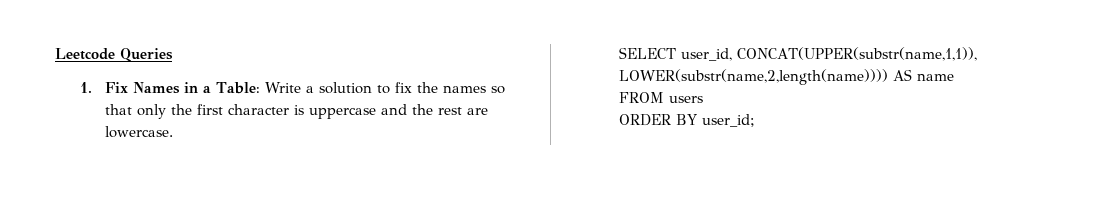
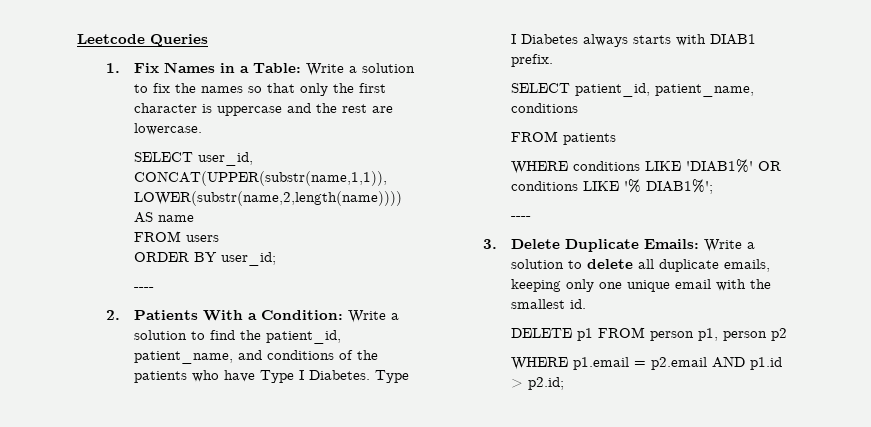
  ORDER BY user_id;
+ ----
+ 2. Patients With a Condition: Write a solution to find the patient_id, patient_name, and conditions of the patients who have Type I Diabetes. Type I Diabetes always starts with DIAB1 prefix.
+ SELECT patient_id, patient_name, conditions
+ FROM patients
+ WHERE conditions LIKE 'DIAB1%' OR conditions LIKE '% DIAB1%';
+ ----
+ 3. Delete Duplicate Emails: Write a solution to delete all duplicate emails, keeping only one unique email with the smallest id.
+ DELETE p1 FROM person p1, person p2
+ WHERE p1.email = p2.email AND p1.id > p2.id;

